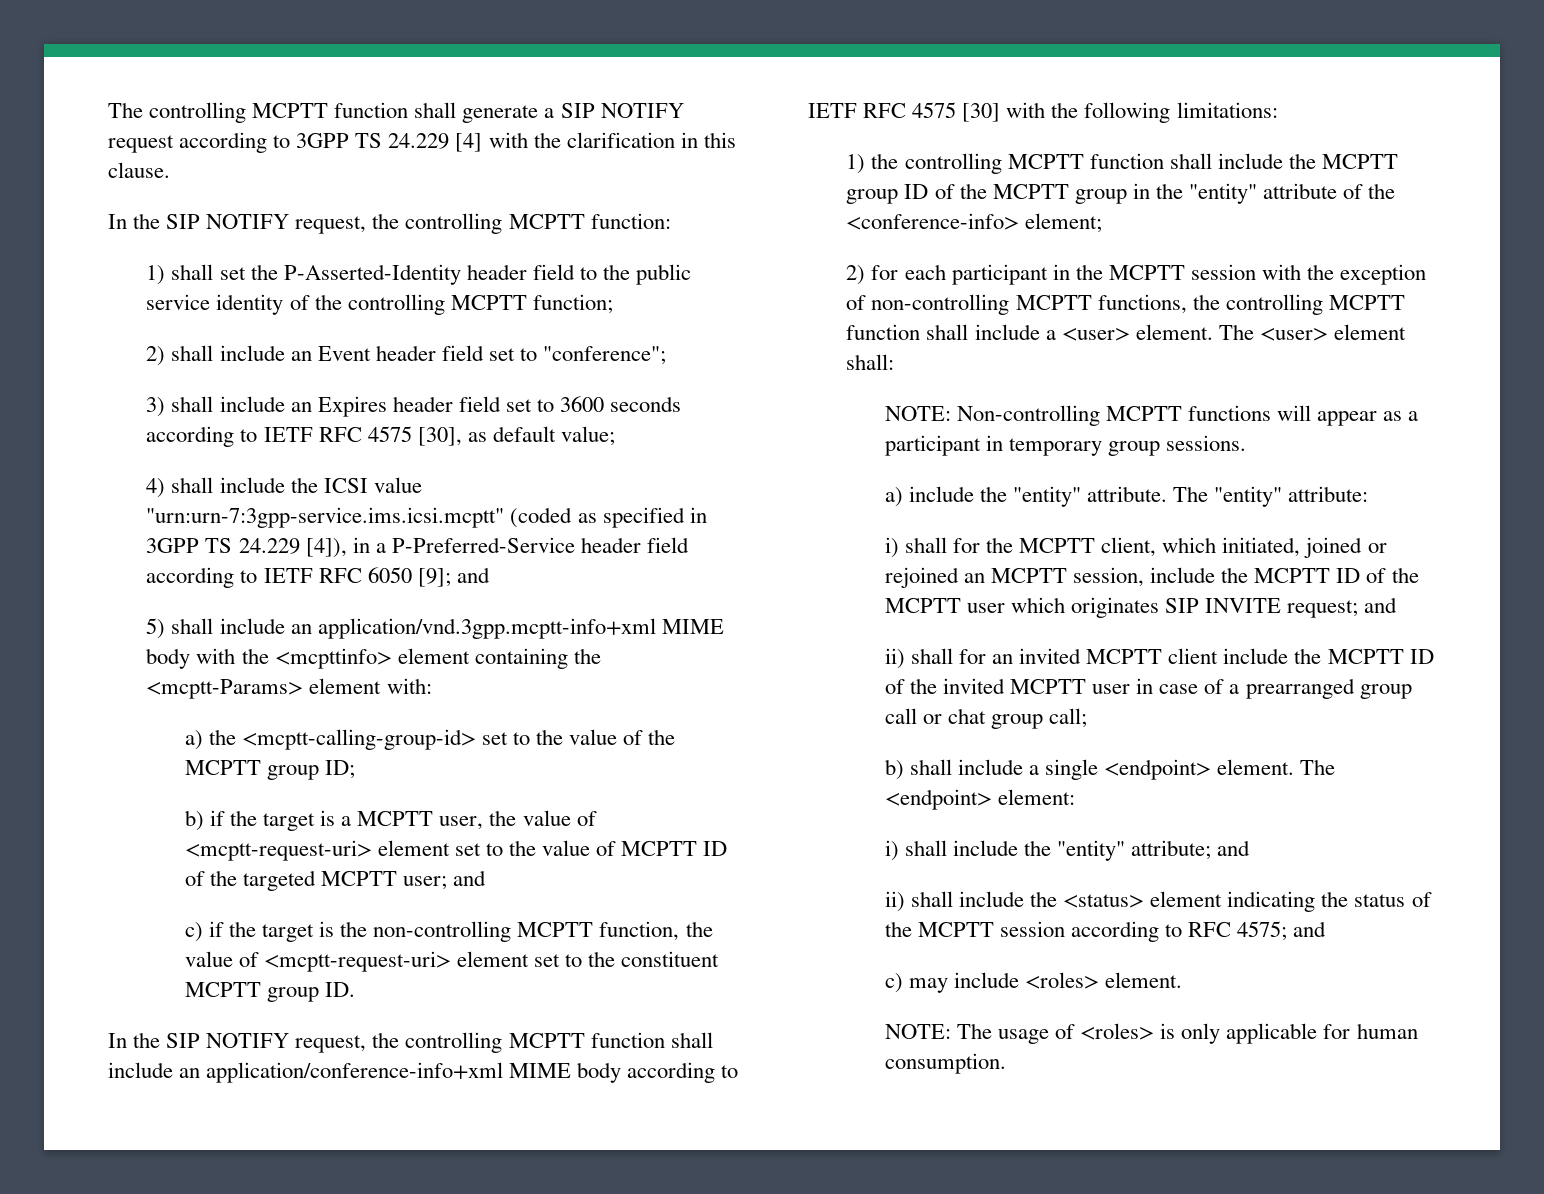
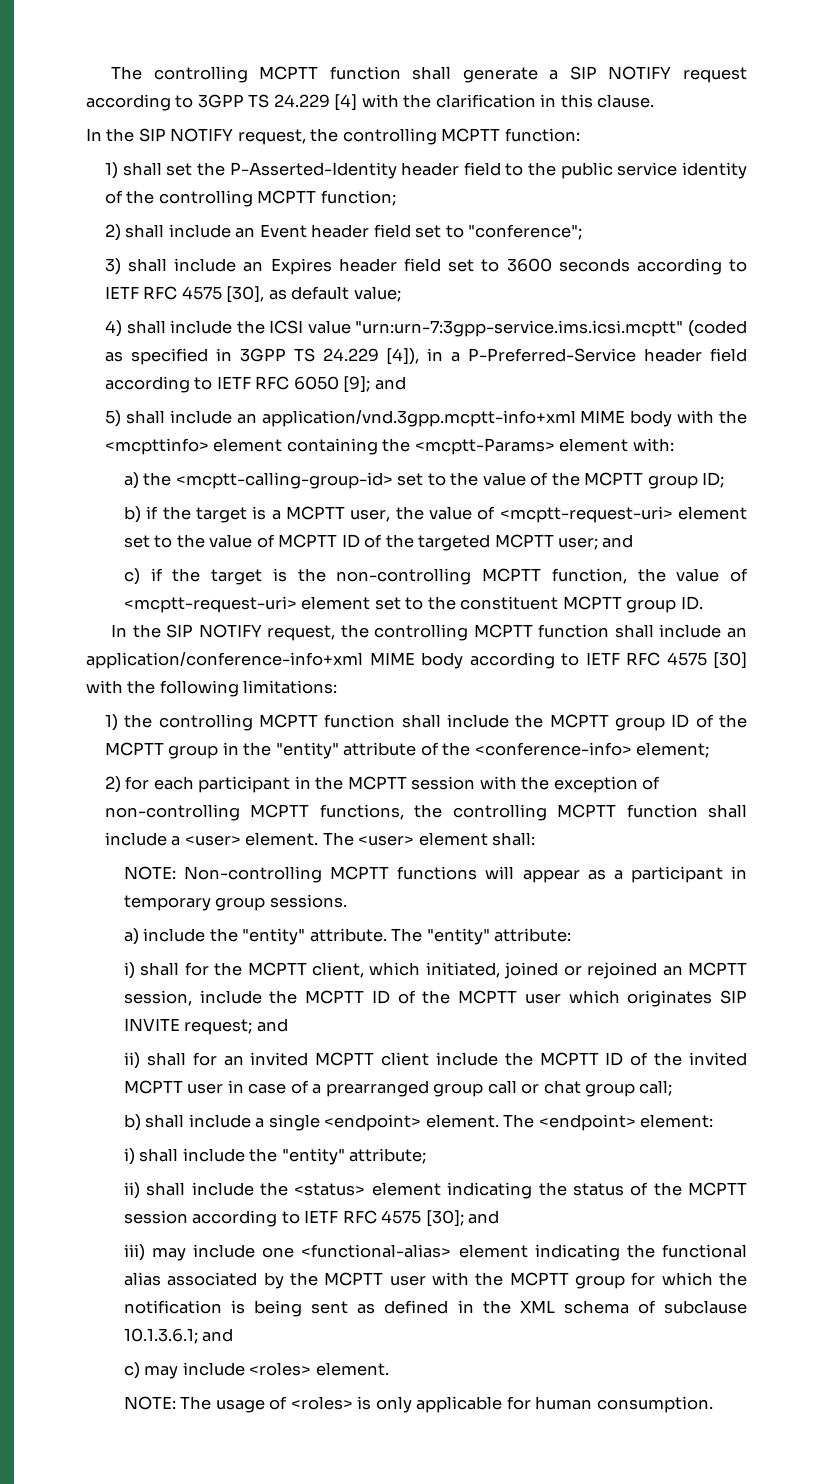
- i) shall include the "entity" attribute; and
+ i) shall include the "entity" attribute;
- ii) shall include the <status> element indicating the status of the MCPTT session according to RFC 4575; and
+ ii) shall include the <status> element indicating the status of the MCPTT session according to IETF RFC 4575 [30]; and
+ iii) may include one <functional-alias> element indicating the functional alias associated by the MCPTT user with the MCPTT group for which the notification is being sent as defined in the XML schema of subclause 10.1.3.6.1; and

